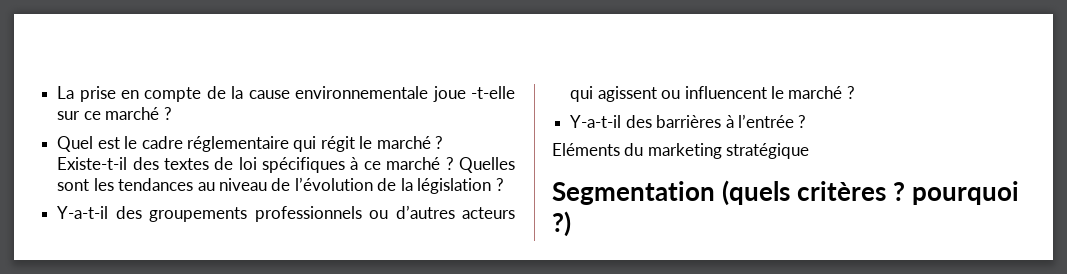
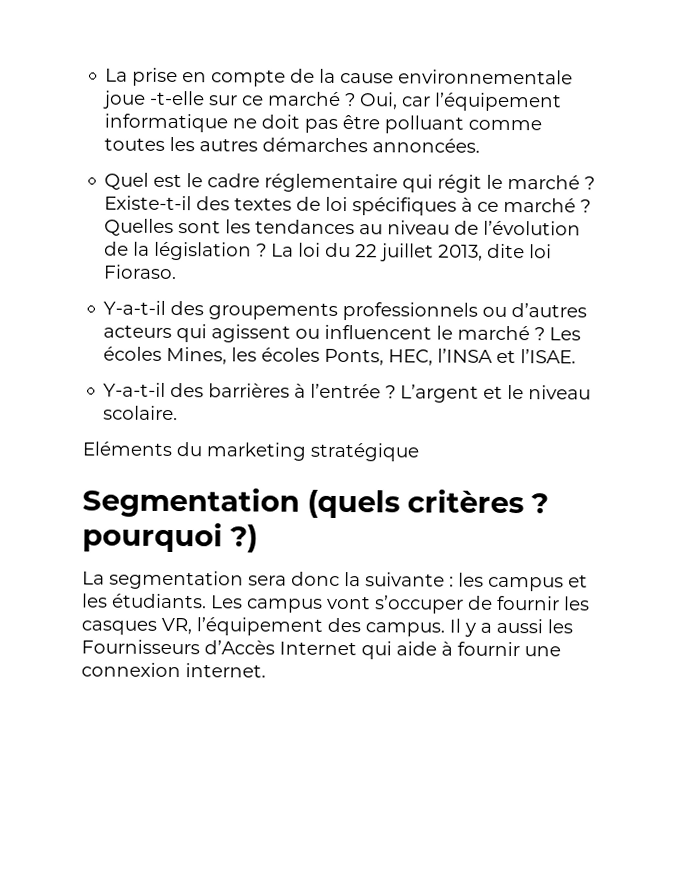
+ Oui, car l’équipement informatique ne doit pas être polluant comme toutes les autres démarches annoncées.
+ La loi du 22 juillet 2013, dite loi Fioraso.
+ Les écoles Mines, les écoles Ponts, HEC, l’INSA et l’ISAE.
+ L’argent et le niveau scolaire.
+ La segmentation sera donc la suivante : les campus et les étudiants. Les campus vont s’occuper de fournir les casques VR, l’équipement des campus. Il y a aussi les Fournisseurs d’Accès Internet qui aide à fournir une connexion internet.

